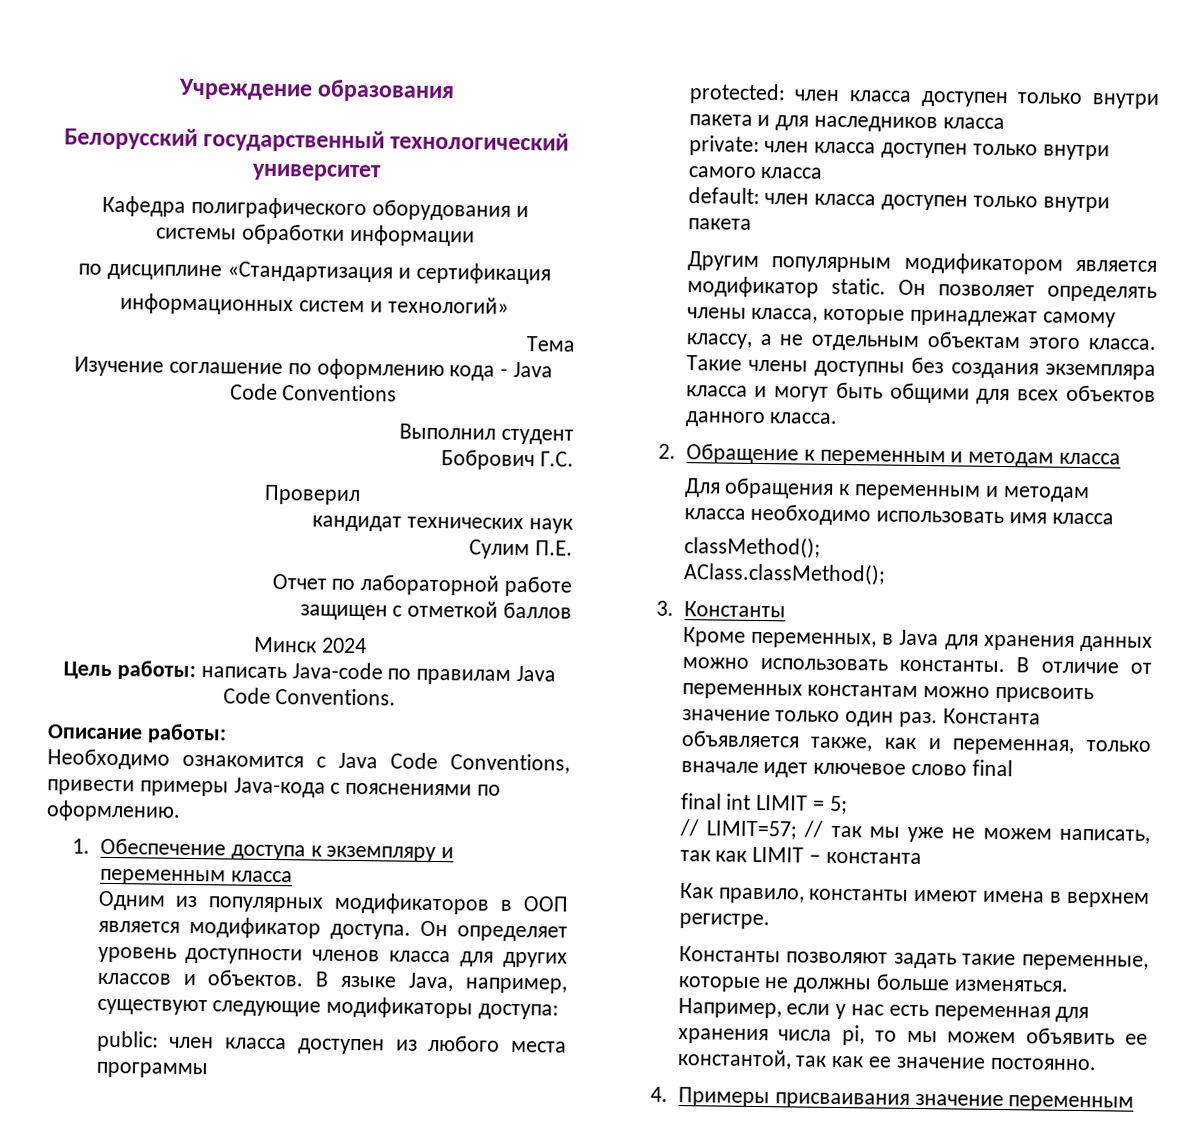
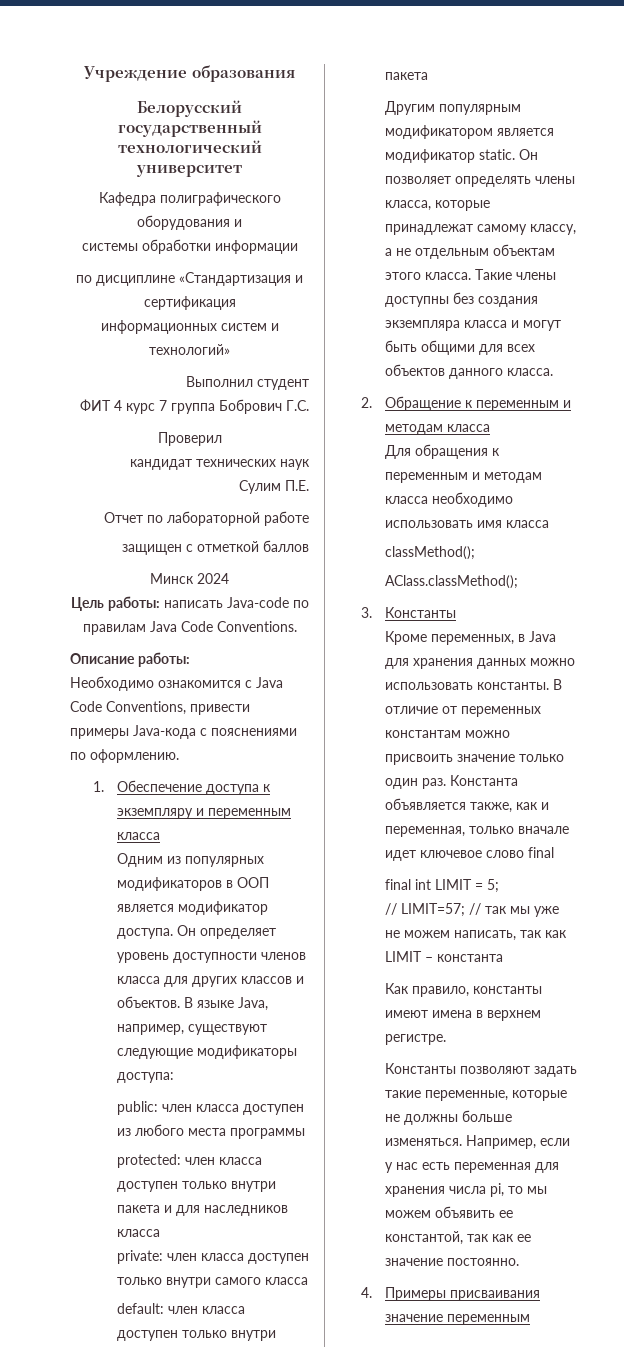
- Тема
- Изучение соглашение по оформлению кода - Java Code Conventions
  Выполнил студент
- Бобрович Г.С.
+ ФИТ 4 курс 7 группа Бобрович Г.С.

